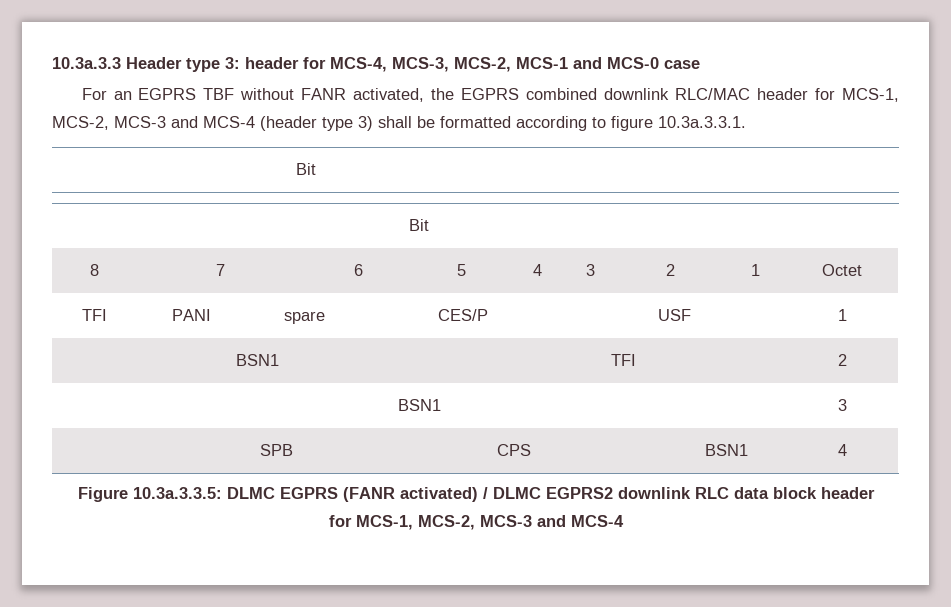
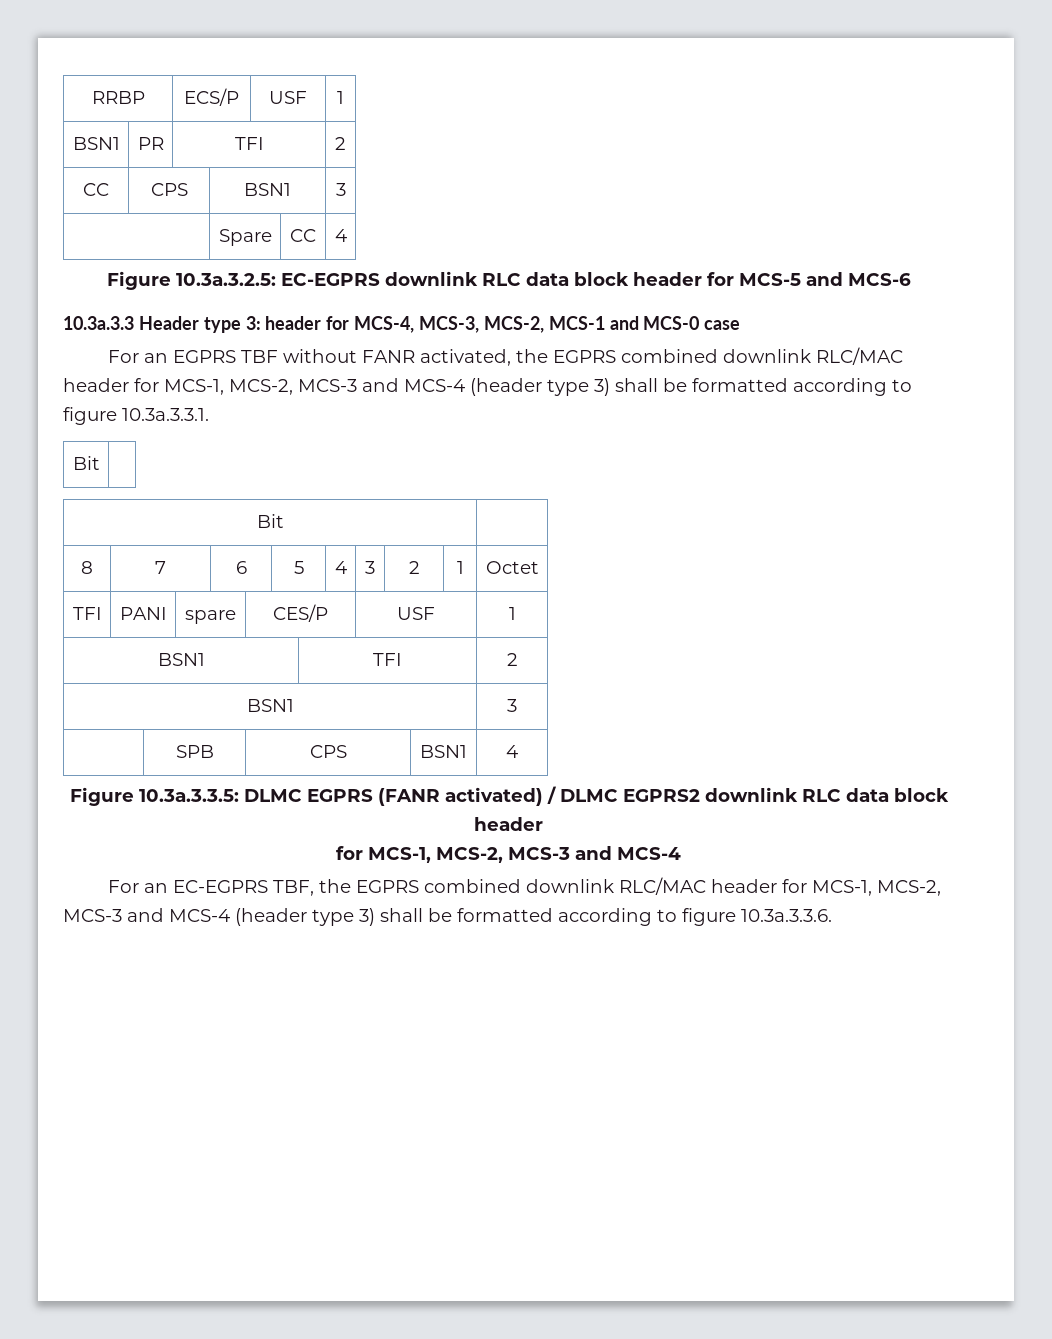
+ RRBP | ECS/P | USF | 1
+ BSN1 | PR | TFI | 2
+ CC | CPS | BSN1 | 3
+ | Spare | CC | 4
+ Figure 10.3a.3.2.5: EC-EGPRS downlink RLC data block header for MCS-5 and MCS-6
+ For an EC-EGPRS TBF, the EGPRS combined downlink RLC/MAC header for MCS-1, MCS-2, MCS-3 and MCS-4 (header type 3) shall be formatted according to figure 10.3a.3.3.6.

